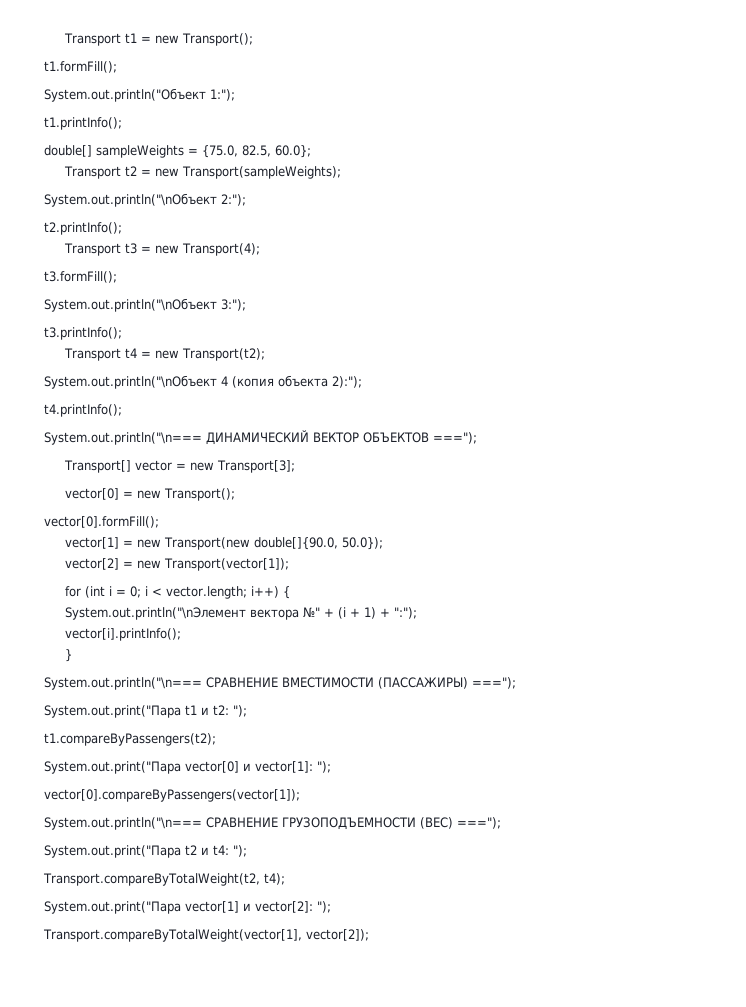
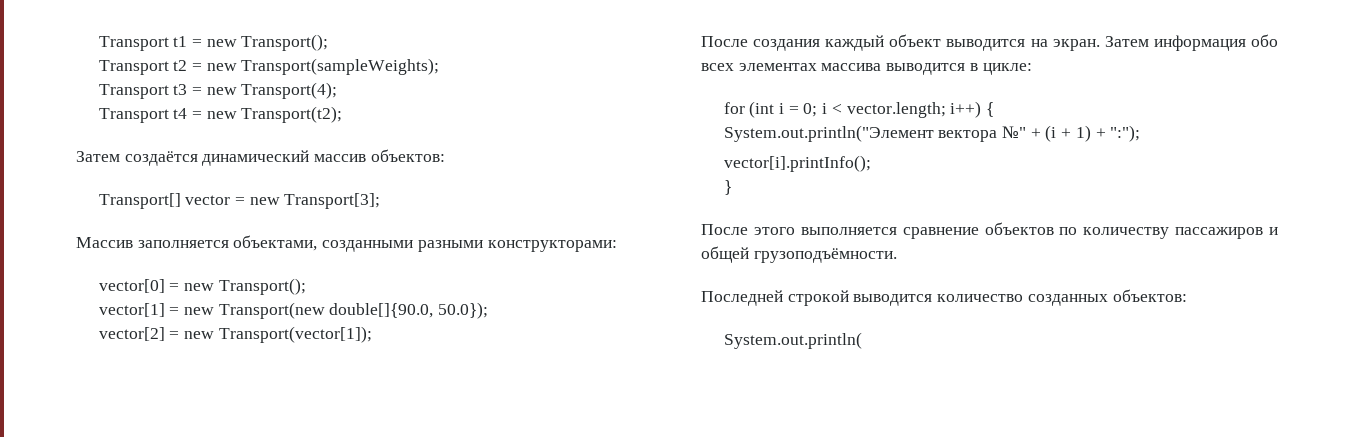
- t1.formFill();
- System.out.println("Объект 1:");
- t1.printInfo();
- double[] sampleWeights = {75.0, 82.5, 60.0};
- System.out.println("\nОбъект 2:");
- t2.printInfo();
- t3.formFill();
- System.out.println("\nОбъект 3:");
- t3.printInfo();
- System.out.println("\nОбъект 4 (копия объекта 2):");
- t4.printInfo();
- System.out.println("\n=== ДИНАМИЧЕСКИЙ ВЕКТОР ОБЪЕКТОВ ===");
+ Затем создаётся динамический массив объектов:
+ Массив заполняется объектами, созданными разными конструкторами:
- vector[0].formFill();
+ После создания каждый объект выводится на экран. Затем информация обо всех элементах массива выводится в цикле:
- System.out.println("\nЭлемент вектора №" + (i + 1) + ":");
+ System.out.println("Элемент вектора №" + (i + 1) + ":");
- System.out.println("\n=== СРАВНЕНИЕ ВМЕСТИМОСТИ (ПАССАЖИРЫ) ===");
- System.out.print("Пара t1 и t2: ");
- t1.compareByPassengers(t2);
- System.out.print("Пара vector[0] и vector[1]: ");
- vector[0].compareByPassengers(vector[1]);
- System.out.println("\n=== СРАВНЕНИЕ ГРУЗОПОДЪЕМНОСТИ (ВЕС) ===");
- System.out.print("Пара t2 и t4: ");
- Transport.compareByTotalWeight(t2, t4);
- System.out.print("Пара vector[1] и vector[2]: ");
- Transport.compareByTotalWeight(vector[1], vector[2]);
+ После этого выполняется сравнение объектов по количеству пассажиров и общей грузоподъёмности.
+ Последней строкой выводится количество созданных объектов:
+ System.out.println(

